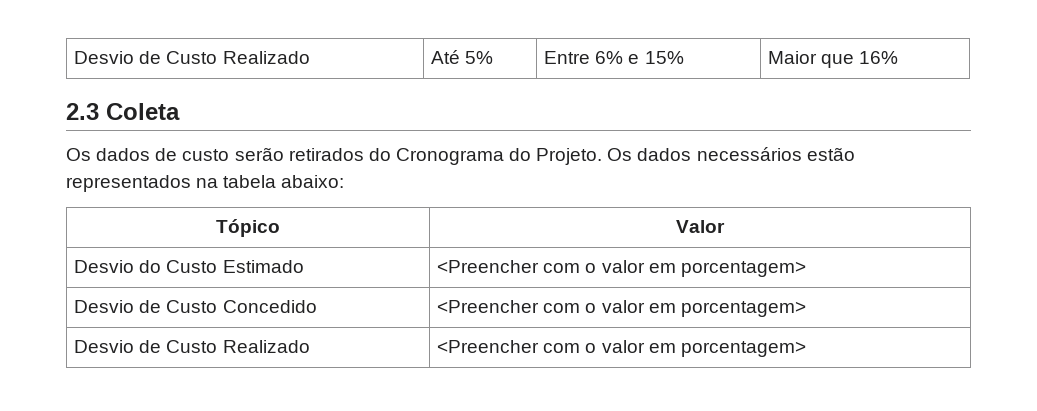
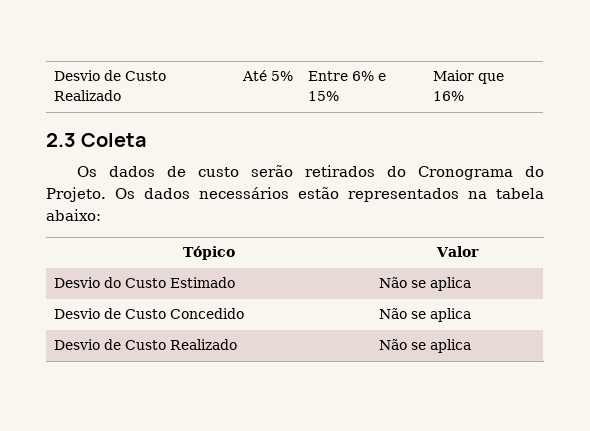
- Desvio do Custo Estimado | <Preencher com o valor em porcentagem>
- Desvio de Custo Concedido | <Preencher com o valor em porcentagem>
- Desvio de Custo Realizado | <Preencher com o valor em porcentagem>
+ Desvio do Custo Estimado | Não se aplica
+ Desvio de Custo Concedido | Não se aplica
+ Desvio de Custo Realizado | Não se aplica

